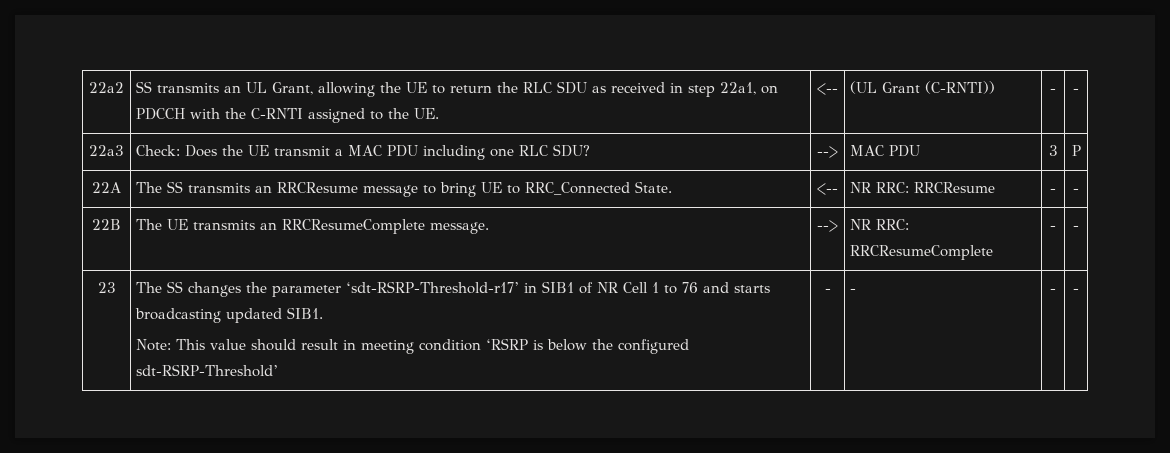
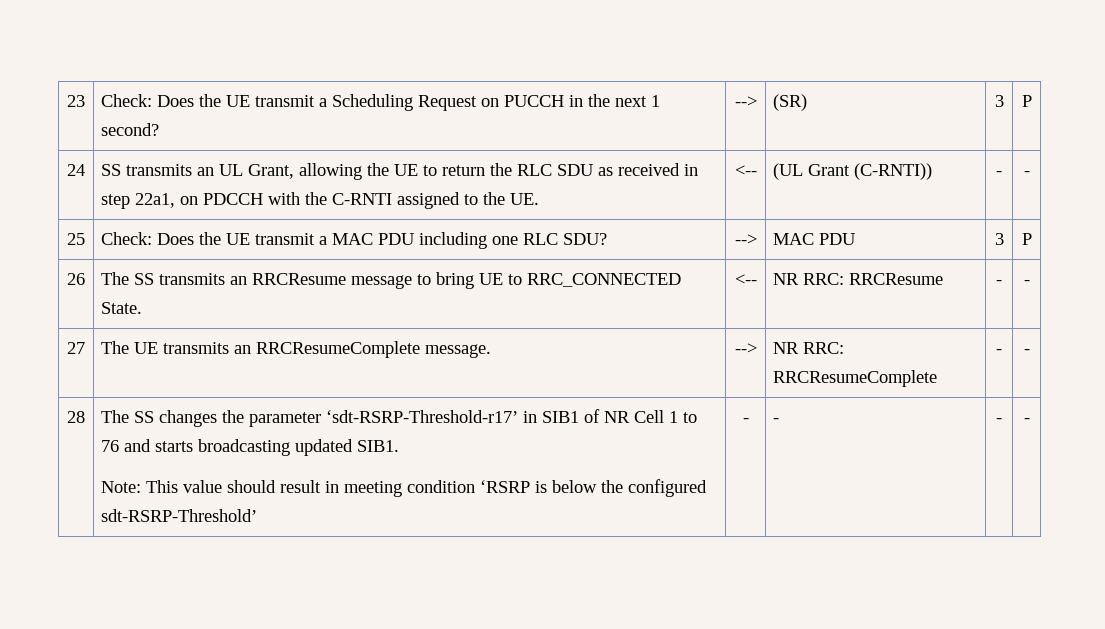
- 22a2 | SS transmits an UL Grant, allowing the UE to return the RLC SDU as received in step 22a1, on PDCCH with the C-RNTI assigned to the UE. | <-- | (UL Grant (C-RNTI)) | - | -
+ 23 | Check: Does the UE transmit a Scheduling Request on PUCCH in the next 1 second? | --> | (SR) | 3 | P
+ 24 | SS transmits an UL Grant, allowing the UE to return the RLC SDU as received in step 22a1, on PDCCH with the C-RNTI assigned to the UE. | <-- | (UL Grant (C-RNTI)) | - | -
- 22a3 | Check: Does the UE transmit a MAC PDU including one RLC SDU? | --> | MAC PDU | 3 | P
+ 25 | Check: Does the UE transmit a MAC PDU including one RLC SDU? | --> | MAC PDU | 3 | P
- 22A | The SS transmits an RRCResume message to bring UE to RRC_Connected State. | <-- | NR RRC: RRCResume | - | -
+ 26 | The SS transmits an RRCResume message to bring UE to RRC_CONNECTED State. | <-- | NR RRC: RRCResume | - | -
- 22B | The UE transmits an RRCResumeComplete message. | --> | NR RRC: RRCResumeComplete | - | -
+ 27 | The UE transmits an RRCResumeComplete message. | --> | NR RRC: RRCResumeComplete | - | -
- 23 | The SS changes the parameter ‘sdt-RSRP-Threshold-r17’ in SIB1 of NR Cell 1 to 76 and starts broadcasting updated SIB1.
+ 28 | The SS changes the parameter ‘sdt-RSRP-Threshold-r17’ in SIB1 of NR Cell 1 to 76 and starts broadcasting updated SIB1.

